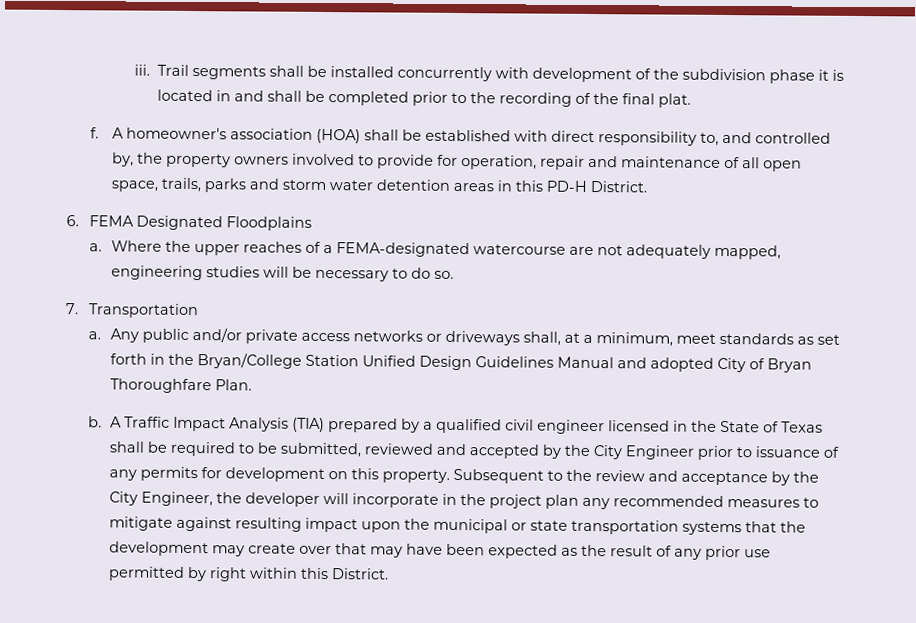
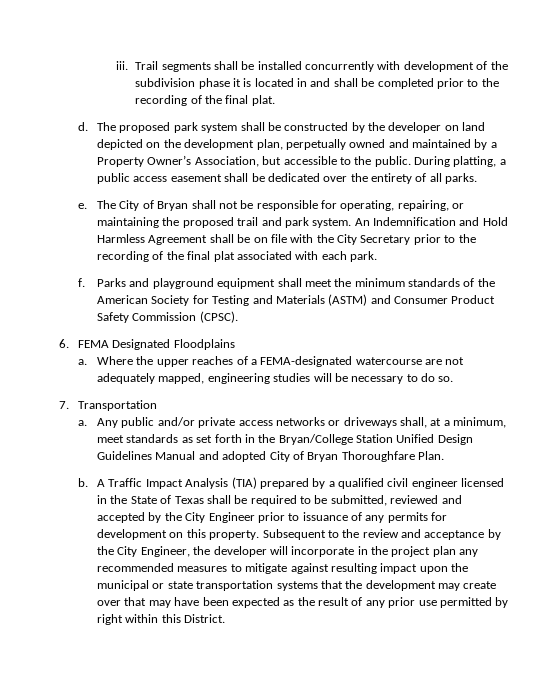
- f. A homeowner's association (HOA) shall be established with direct responsibility to, and controlled by, the property owners involved to provide for operation, repair and maintenance of all open space, trails, parks and storm water detention areas in this PD-H District.
+ d. The proposed park system shall be constructed by the developer on land depicted on the development plan, perpetually owned and maintained by a Property Owner’s Association, but accessible to the public. During platting, a public access easement shall be dedicated over the entirety of all parks.
+ e. The City of Bryan shall not be responsible for operating, repairing, or maintaining the proposed trail and park system. An Indemnification and Hold Harmless Agreement shall be on file with the City Secretary prior to the recording of the final plat associated with each park.
+ f. Parks and playground equipment shall meet the minimum standards of the American Society for Testing and Materials (ASTM) and Consumer Product Safety Commission (CPSC).

